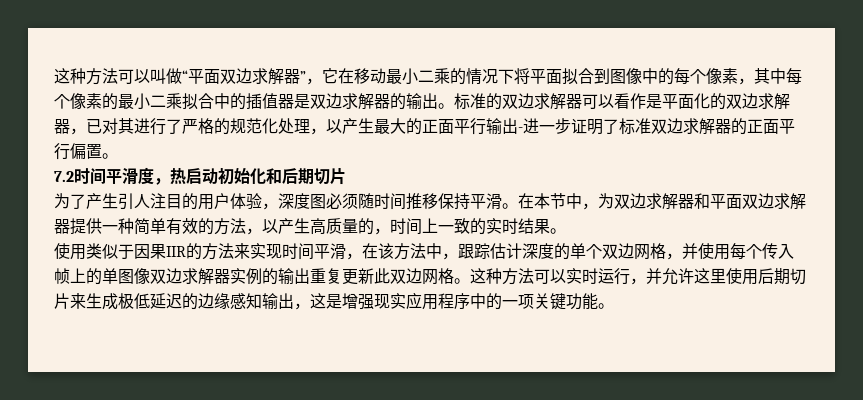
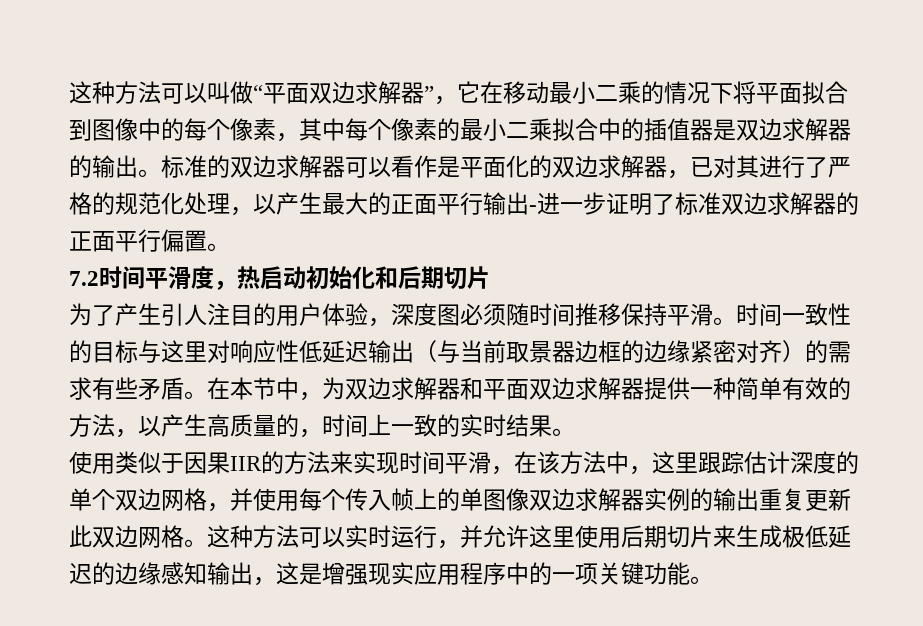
+ 时间一致性的目标与这里对响应性低延迟输出（与当前取景器边框的边缘紧密对齐）的需求有些矛盾。
- 使用类似于因果IIR的方法来实现时间平滑，在该方法中，跟踪估计深度的单个双边网格，并使用每个传入帧上的单图像双边求解器实例的输出重复更新此双边网格。
+ 使用类似于因果IIR的方法来实现时间平滑，在该方法中，这里跟踪估计深度的单个双边网格，并使用每个传入帧上的单图像双边求解器实例的输出重复更新此双边网格。

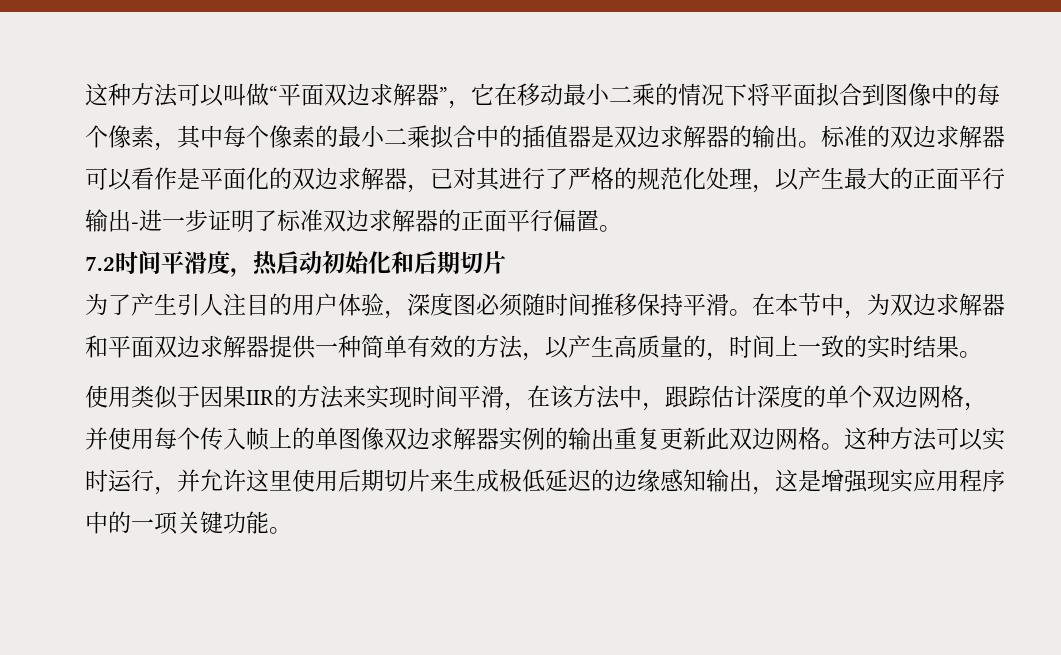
- 时间一致性的目标与这里对响应性低延迟输出（与当前取景器边框的边缘紧密对齐）的需求有些矛盾。
- 使用类似于因果IIR的方法来实现时间平滑，在该方法中，这里跟踪估计深度的单个双边网格，并使用每个传入帧上的单图像双边求解器实例的输出重复更新此双边网格。
+ 使用类似于因果IIR的方法来实现时间平滑，在该方法中，跟踪估计深度的单个双边网格，并使用每个传入帧上的单图像双边求解器实例的输出重复更新此双边网格。

